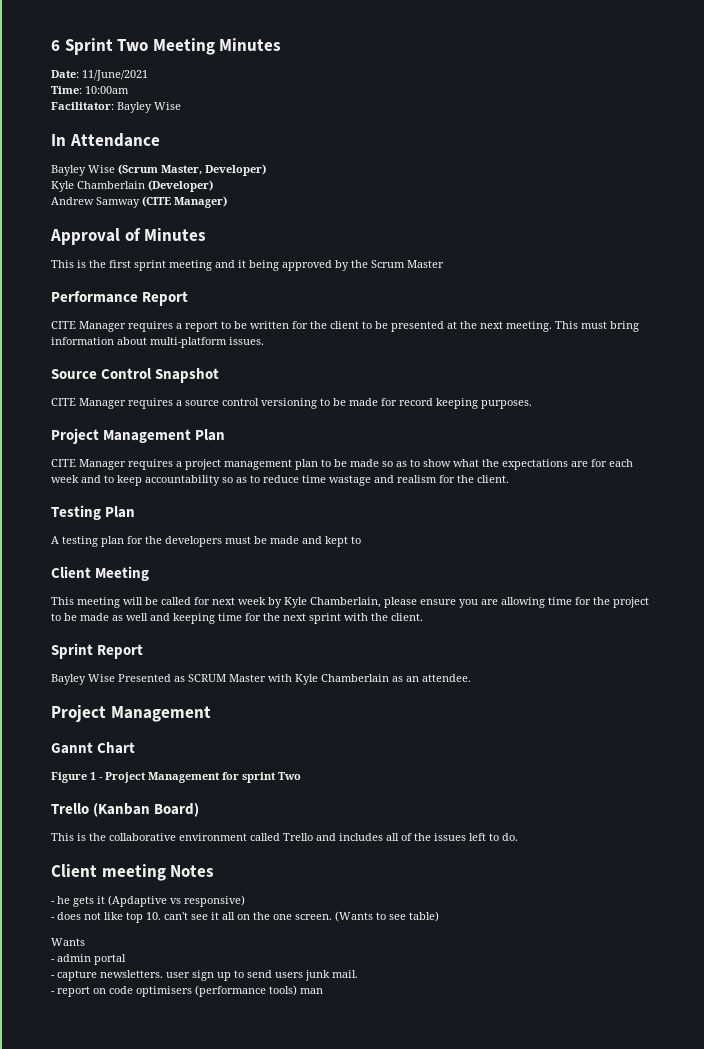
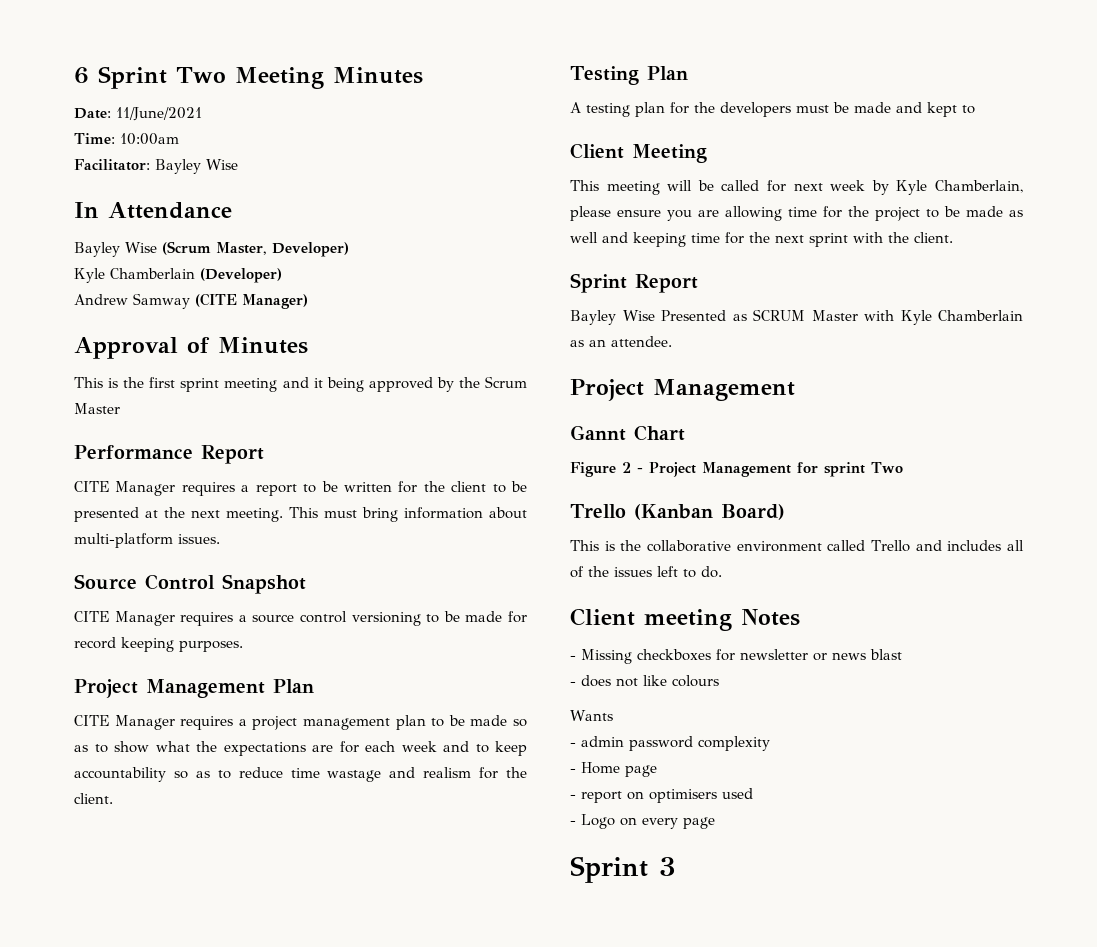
- Figure 1 - Project Management for sprint Two
+ Figure 2 - Project Management for sprint Two
- - he gets it (Apdaptive vs responsive)
- - does not like top 10. can't see it all on the one screen. (Wants to see table)
+ - Missing checkboxes for newsletter or news blast
+ - does not like colours
- - admin portal
- - capture newsletters. user sign up to send users junk mail.
- - report on code optimisers (performance tools) man
+ - admin password complexity
+ - Home page
+ - report on optimisers used
+ - Logo on every page
+ Sprint 3

